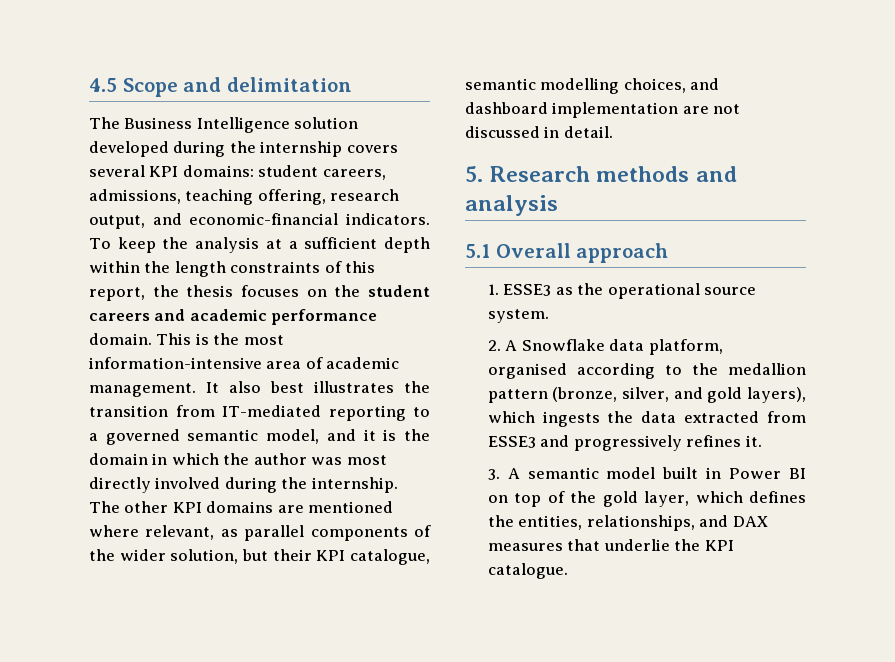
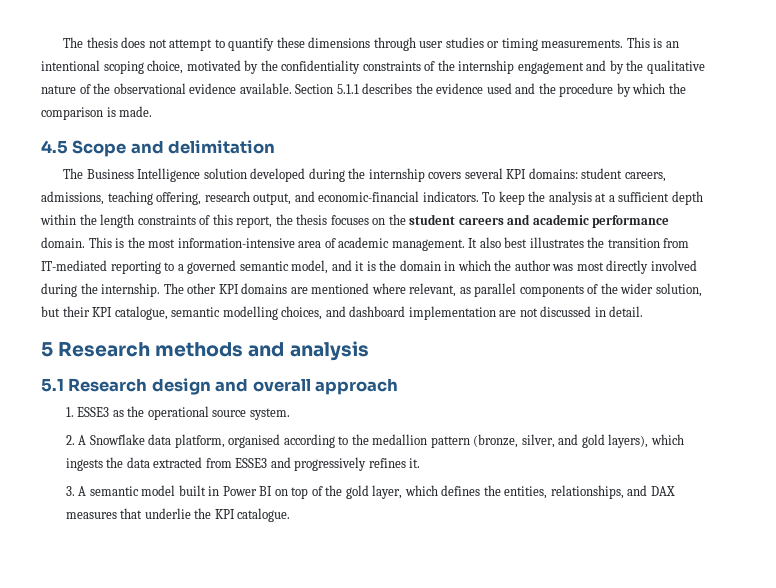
+ The thesis does not attempt to quantify these dimensions through user studies or timing measurements. This is an intentional scoping choice, motivated by the confidentiality constraints of the internship engagement and by the qualitative nature of the observational evidence available. Section 5.1.1 describes the evidence used and the procedure by which the comparison is made.
- 5. Research methods and analysis
+ 5 Research methods and analysis
- 5.1 Overall approach
+ 5.1 Research design and overall approach

